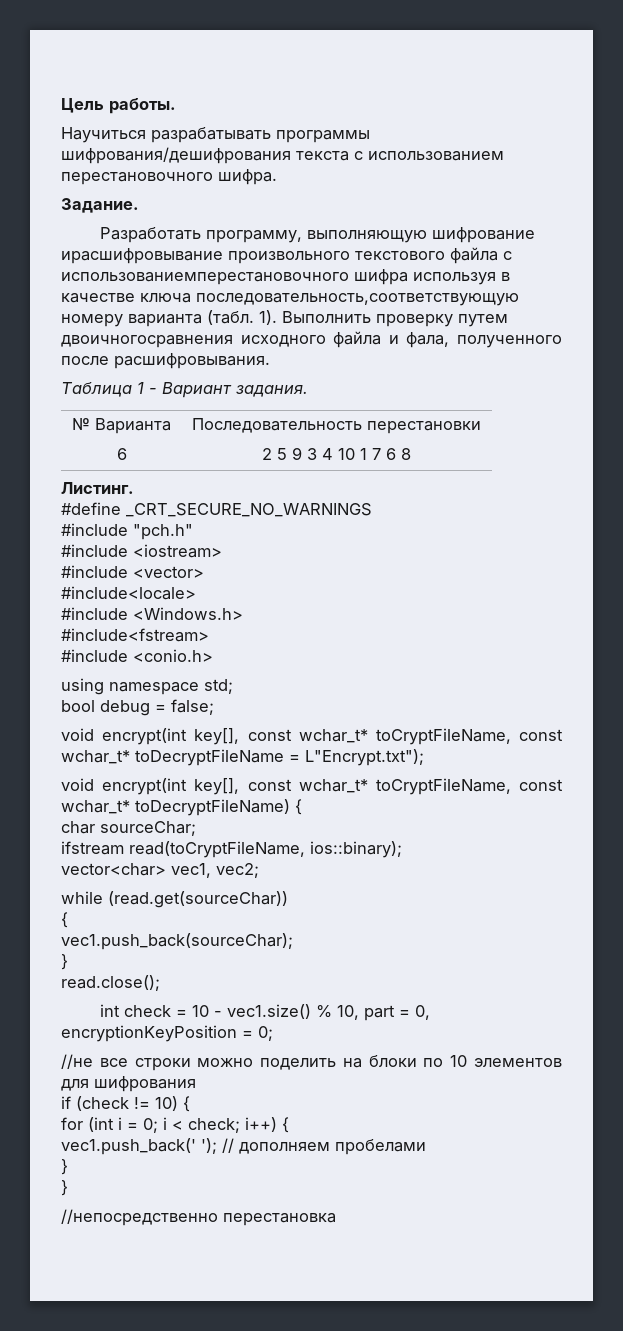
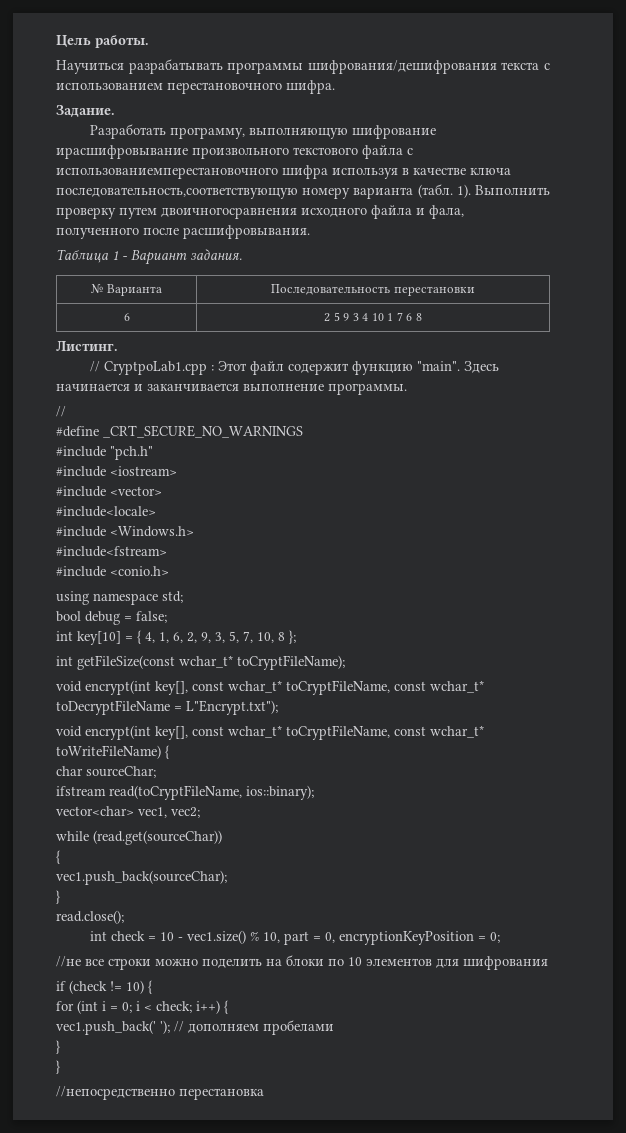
+ // CryptpoLab1.cpp : Этот файл содержит функцию "main". Здесь начинается и заканчивается выполнение программы.
+ //
+ int key[10] = { 4, 1, 6, 2, 9, 3, 5, 7, 10, 8 };
+ int getFileSize(const wchar_t* toCryptFileName);
- void encrypt(int key[], const wchar_t* toCryptFileName, const wchar_t* toDecryptFileName) {
+ void encrypt(int key[], const wchar_t* toCryptFileName, const wchar_t* toWriteFileName) {

